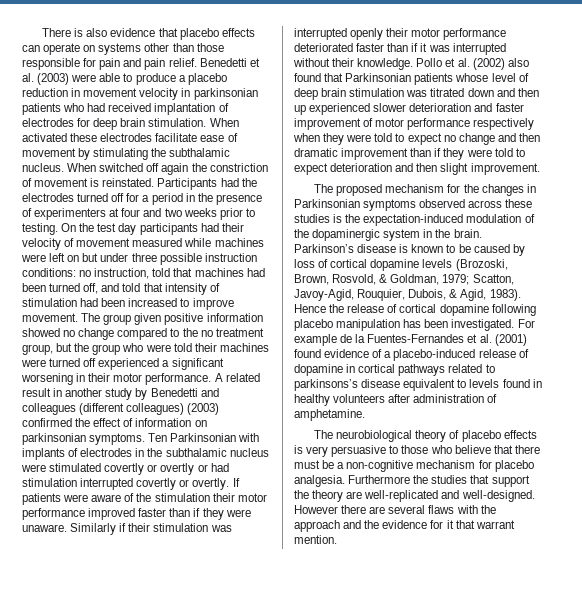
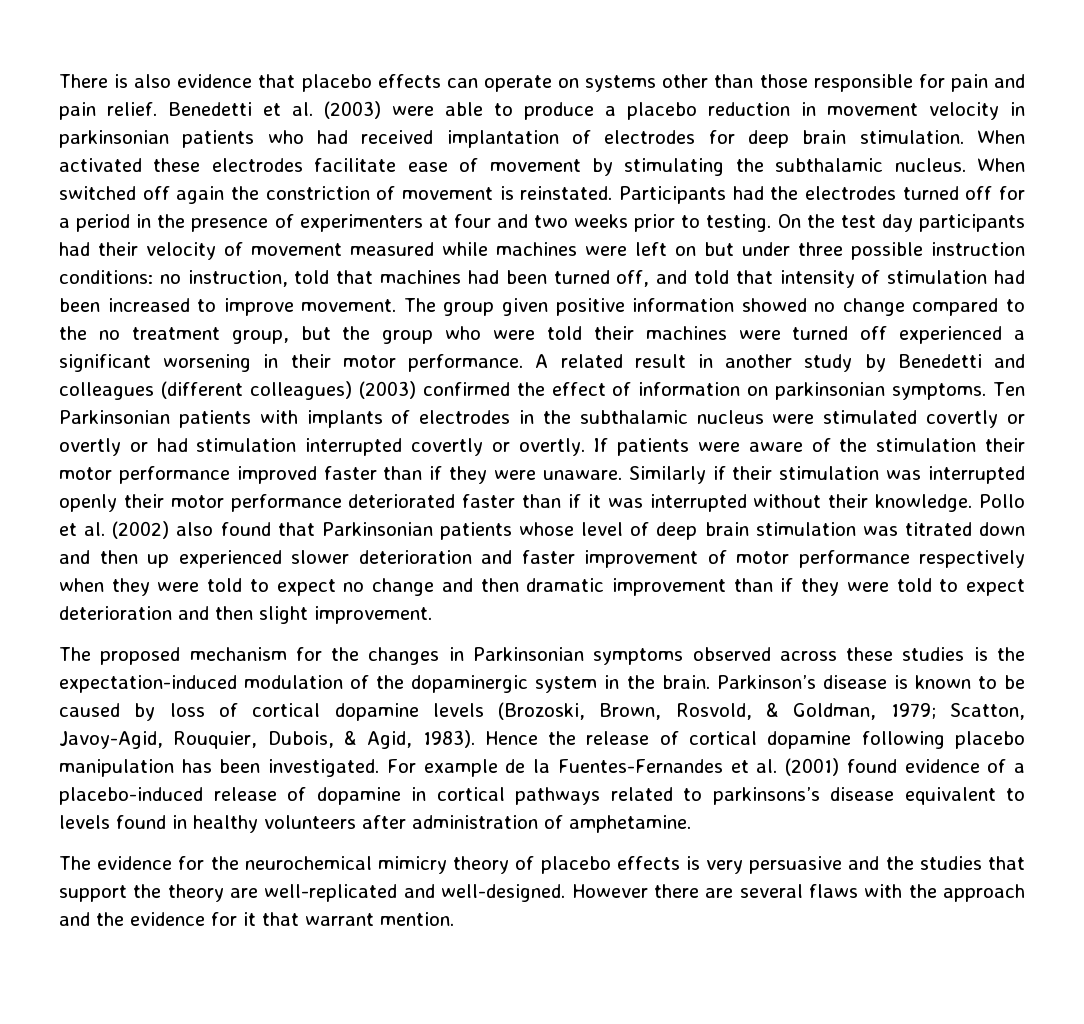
- Ten Parkinsonian with implants of electrodes in the subthalamic nucleus were stimulated covertly or overtly or had stimulation interrupted covertly or overtly.
+ Ten Parkinsonian patients with implants of electrodes in the subthalamic nucleus were stimulated covertly or overtly or had stimulation interrupted covertly or overtly.
- The neurobiological theory of placebo effects is very persuasive to those who believe that there must be a non-cognitive mechanism for placebo analgesia. Furthermore the studies that support the theory are well-replicated and well-designed.
+ The evidence for the neurochemical mimicry theory of placebo effects is very persuasive and the studies that support the theory are well-replicated and well-designed.

